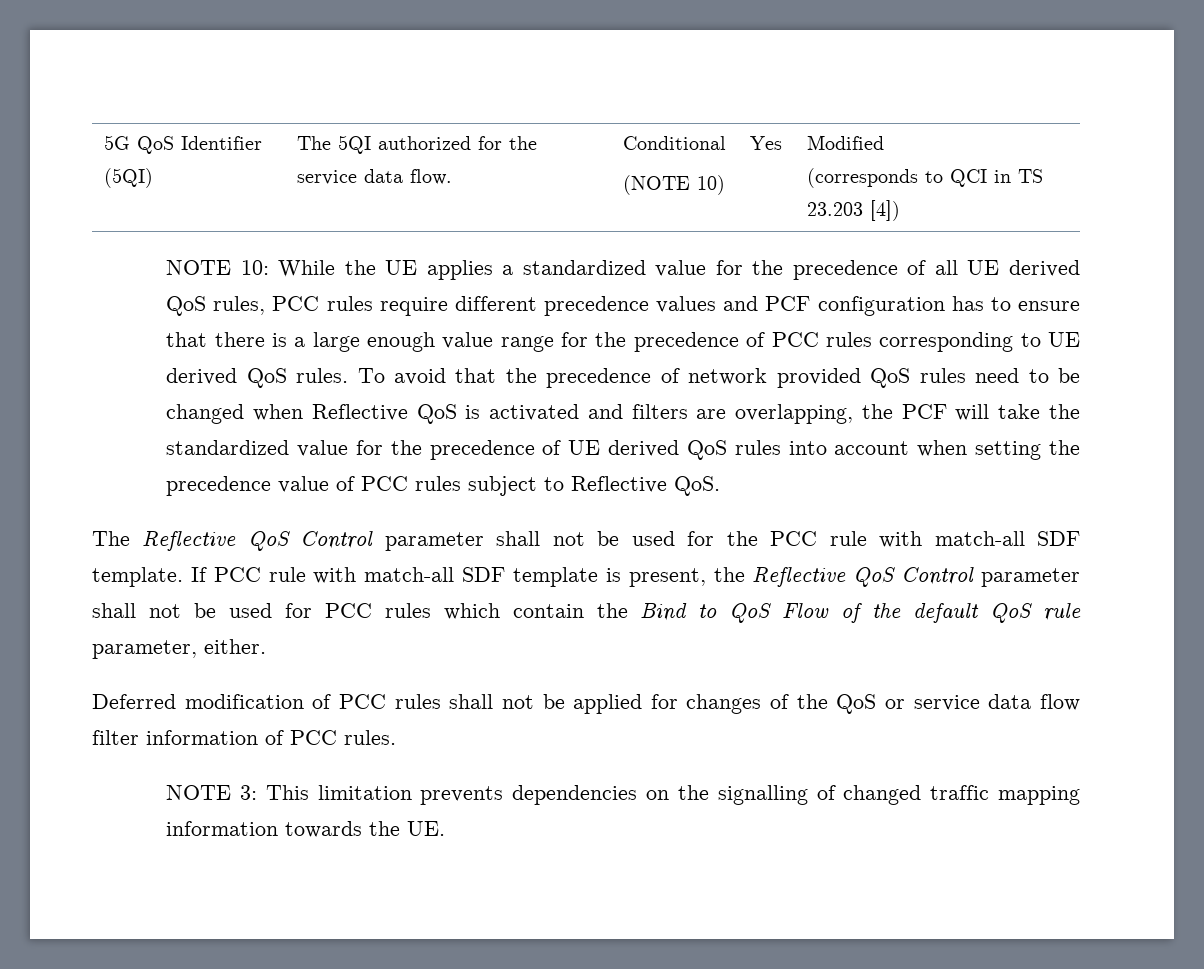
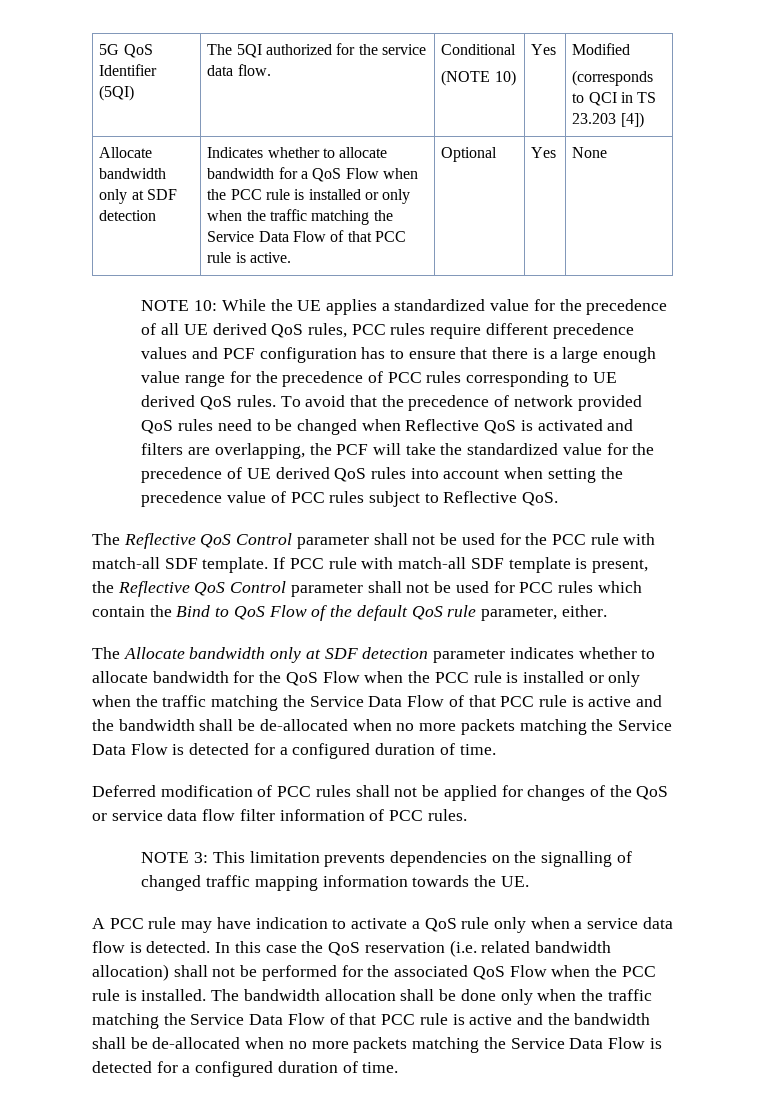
+ Allocate bandwidth only at SDF detection | Indicates whether to allocate bandwidth for a QoS Flow when the PCC rule is installed or only when the traffic matching the Service Data Flow of that PCC rule is active. | Optional | Yes | None
+ The Allocate bandwidth only at SDF detection parameter indicates whether to allocate bandwidth for the QoS Flow when the PCC rule is installed or only when the traffic matching the Service Data Flow of that PCC rule is active and the bandwidth shall be de-allocated when no more packets matching the Service Data Flow is detected for a configured duration of time.
+ A PCC rule may have indication to activate a QoS rule only when a service data flow is detected. In this case the QoS reservation (i.e. related bandwidth allocation) shall not be performed for the associated QoS Flow when the PCC rule is installed. The bandwidth allocation shall be done only when the traffic matching the Service Data Flow of that PCC rule is active and the bandwidth shall be de-allocated when no more packets matching the Service Data Flow is detected for a configured duration of time.

